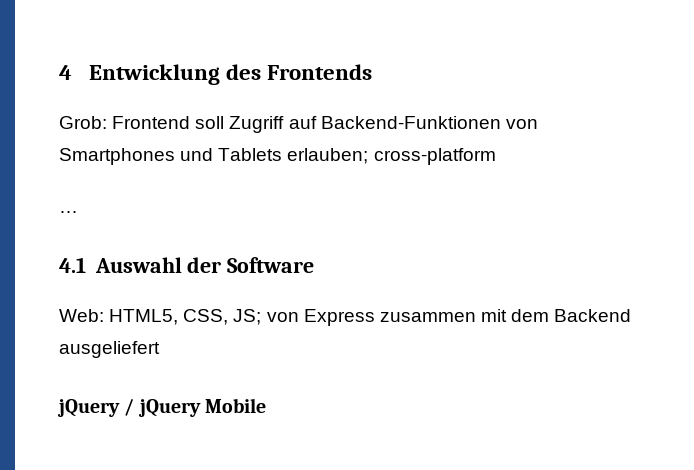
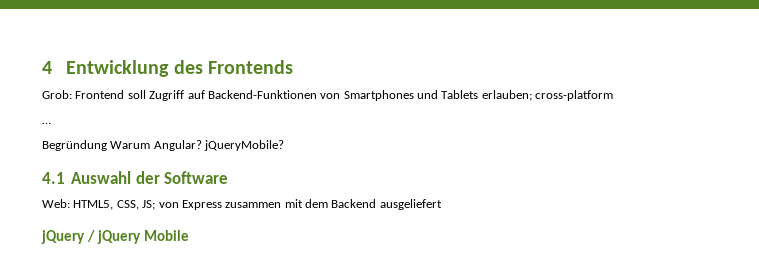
+ Begründung Warum Angular? jQueryMobile?

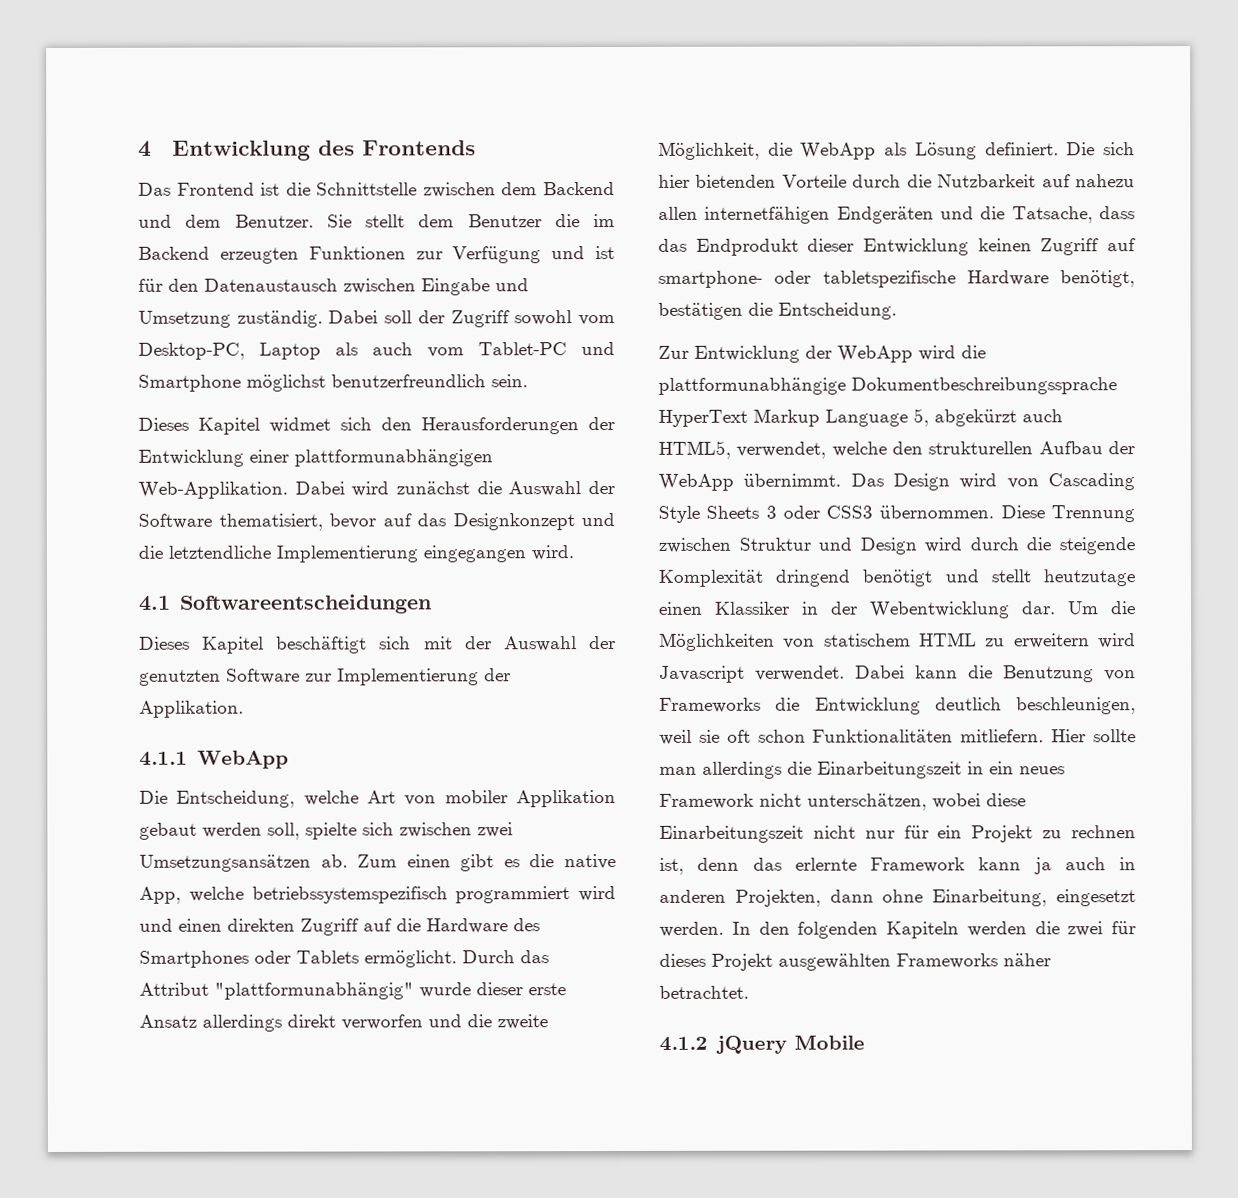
- Grob: Frontend soll Zugriff auf Backend-Funktionen von Smartphones und Tablets erlauben; cross-platform
- …
- Begründung Warum Angular? jQueryMobile?
- 4.1 Auswahl der Software
- Web: HTML5, CSS, JS; von Express zusammen mit dem Backend ausgeliefert
- jQuery / jQuery Mobile
+ Das Frontend ist die Schnittstelle zwischen dem Backend und dem Benutzer. Sie stellt dem Benutzer die im Backend erzeugten Funktionen zur Verfügung und ist für den Datenaustausch zwischen Eingabe und Umsetzung zuständig. Dabei soll der Zugriff sowohl vom Desktop-PC, Laptop als auch vom Tablet-PC und Smartphone möglichst benutzerfreundlich sein.
+ Dieses Kapitel widmet sich den Herausforderungen der Entwicklung einer plattformunabhängigen Web-Applikation. Dabei wird zunächst die Auswahl der Software thematisiert, bevor auf das Designkonzept und die letztendliche Implementierung eingegangen wird.
+ 4.1 Softwareentscheidungen
+ Dieses Kapitel beschäftigt sich mit der Auswahl der genutzten Software zur Implementierung der Applikation.
+ 4.1.1 WebApp
+ Die Entscheidung, welche Art von mobiler Applikation gebaut werden soll, spielte sich zwischen zwei Umsetzungsansätzen ab. Zum einen gibt es die native App, welche betriebssystemspezifisch programmiert wird und einen direkten Zugriff auf die Hardware des Smartphones oder Tablets ermöglicht. Durch das Attribut "plattformunabhängig" wurde dieser erste Ansatz allerdings direkt verworfen und die zweite Möglichkeit, die WebApp als Lösung definiert. Die sich hier bietenden Vorteile durch die Nutzbarkeit auf nahezu allen internetfähigen Endgeräten und die Tatsache, dass das Endprodukt dieser Entwicklung keinen Zugriff auf smartphone- oder tabletspezifische Hardware benötigt, bestätigen die Entscheidung.
+ Zur Entwicklung der WebApp wird die plattformunabhängige Dokumentbeschreibungssprache HyperText Markup Language 5, abgekürzt auch HTML5, verwendet, welche den strukturellen Aufbau der WebApp übernimmt. Das Design wird von Cascading Style Sheets 3 oder CSS3 übernommen. Diese Trennung zwischen Struktur und Design wird durch die steigende Komplexität dringend benötigt und stellt heutzutage einen Klassiker in der Webentwicklung dar. Um die Möglichkeiten von statischem HTML zu erweitern wird Javascript verwendet. Dabei kann die Benutzung von Frameworks die Entwicklung deutlich beschleunigen, weil sie oft schon Funktionalitäten mitliefern. Hier sollte man allerdings die Einarbeitungszeit in ein neues Framework nicht unterschätzen, wobei diese Einarbeitungszeit nicht nur für ein Projekt zu rechnen ist, denn das erlernte Framework kann ja auch in anderen Projekten, dann ohne Einarbeitung, eingesetzt werden. In den folgenden Kapiteln werden die zwei für dieses Projekt ausgewählten Frameworks näher betrachtet.
+ 4.1.2 jQuery Mobile

